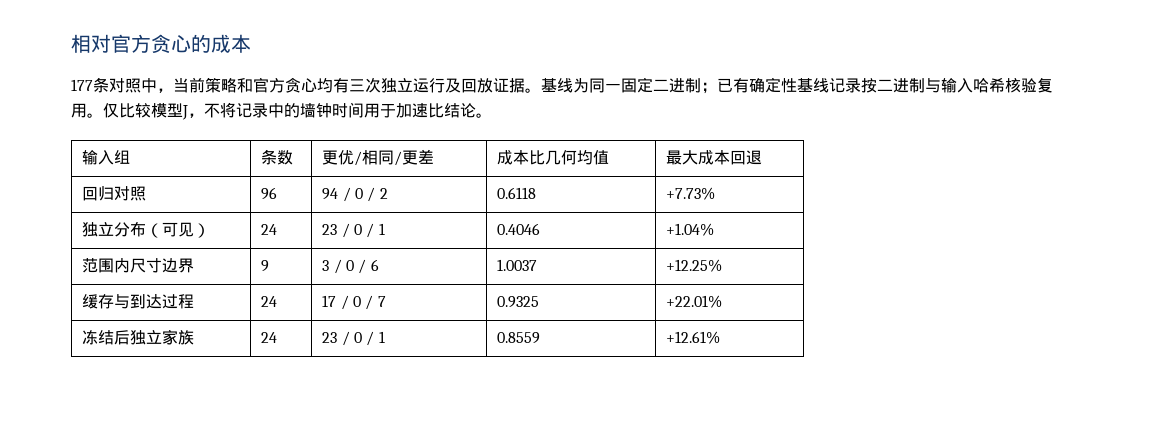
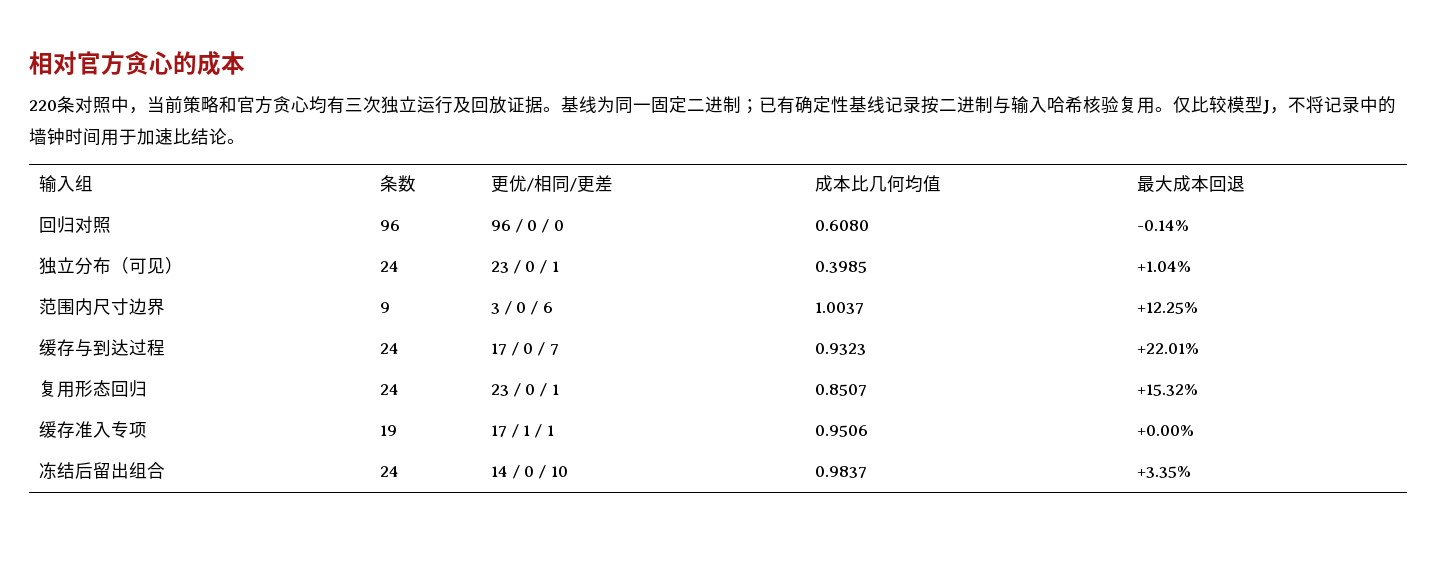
- 177条对照中，当前策略和官方贪心均有三次独立运行及回放证据。
+ 220条对照中，当前策略和官方贪心均有三次独立运行及回放证据。
- 回归对照 | 96 | 94 / 0 / 2 | 0.6118 | +7.73%
+ 回归对照 | 96 | 96 / 0 / 0 | 0.6080 | -0.14%
- 独立分布（可见） | 24 | 23 / 0 / 1 | 0.4046 | +1.04%
+ 独立分布（可见） | 24 | 23 / 0 / 1 | 0.3985 | +1.04%
- 缓存与到达过程 | 24 | 17 / 0 / 7 | 0.9325 | +22.01%
+ 缓存与到达过程 | 24 | 17 / 0 / 7 | 0.9323 | +22.01%
- 冻结后独立家族 | 24 | 23 / 0 / 1 | 0.8559 | +12.61%
+ 复用形态回归 | 24 | 23 / 0 / 1 | 0.8507 | +15.32%
+ 缓存准入专项 | 19 | 17 / 1 / 1 | 0.9506 | +0.00%
+ 冻结后留出组合 | 24 | 14 / 0 / 10 | 0.9837 | +3.35%

